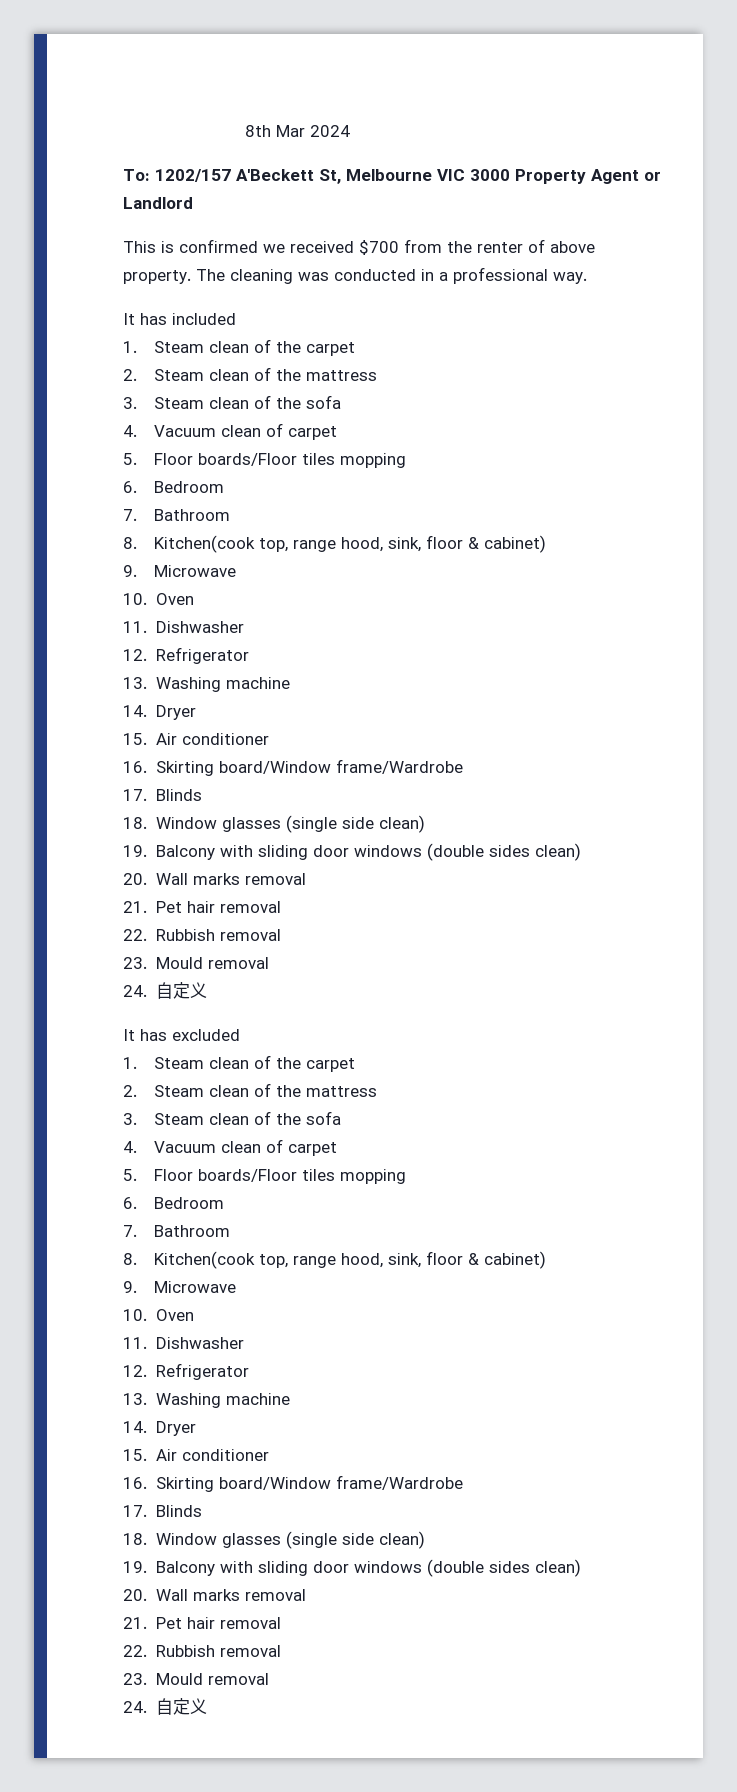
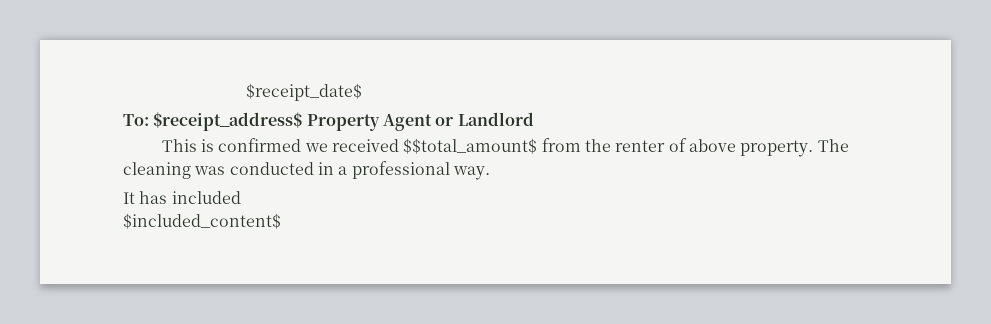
- 8th Mar 2024
- To: 1202/157 A'Beckett St, Melbourne VIC 3000 Property Agent or Landlord
+ $receipt_date$
+ To: $receipt_address$ Property Agent or Landlord
- This is confirmed we received $700 from the renter of above property.
+ This is confirmed we received $$total_amount$ from the renter of above property.
  It has included
- 1. Steam clean of the carpet
- 2. Steam clean of the mattress
- 3. Steam clean of the sofa
- 4. Vacuum clean of carpet
- 5. Floor boards/Floor tiles mopping
- 6. Bedroom
- 7. Bathroom
- 8. Kitchen(cook top, range hood, sink, floor & cabinet)
- 9. Microwave
- 10. Oven
- 11. Dishwasher
- 12. Refrigerator
- 13. Washing machine
- 14. Dryer
- 15. Air conditioner
- 16. Skirting board/Window frame/Wardrobe
- 17. Blinds
- 18. Window glasses (single side clean)
- 19. Balcony with sliding door windows (double sides clean)
- 20. Wall marks removal
- 21. Pet hair removal
- 22. Rubbish removal
- 23. Mould removal
- 24.自定义
- It has excluded
- 1. Steam clean of the carpet
- 2. Steam clean of the mattress
- 3. Steam clean of the sofa
- 4. Vacuum clean of carpet
- 5. Floor boards/Floor tiles mopping
- 6. Bedroom
- 7. Bathroom
- 8. Kitchen(cook top, range hood, sink, floor & cabinet)
- 9. Microwave
- 10. Oven
- 11. Dishwasher
- 12. Refrigerator
- 13. Washing machine
- 14. Dryer
- 15. Air conditioner
- 16. Skirting board/Window frame/Wardrobe
- 17. Blinds
- 18. Window glasses (single side clean)
- 19. Balcony with sliding door windows (double sides clean)
- 20. Wall marks removal
- 21. Pet hair removal
- 22. Rubbish removal
- 23. Mould removal
- 24.自定义
+ $included_content$

